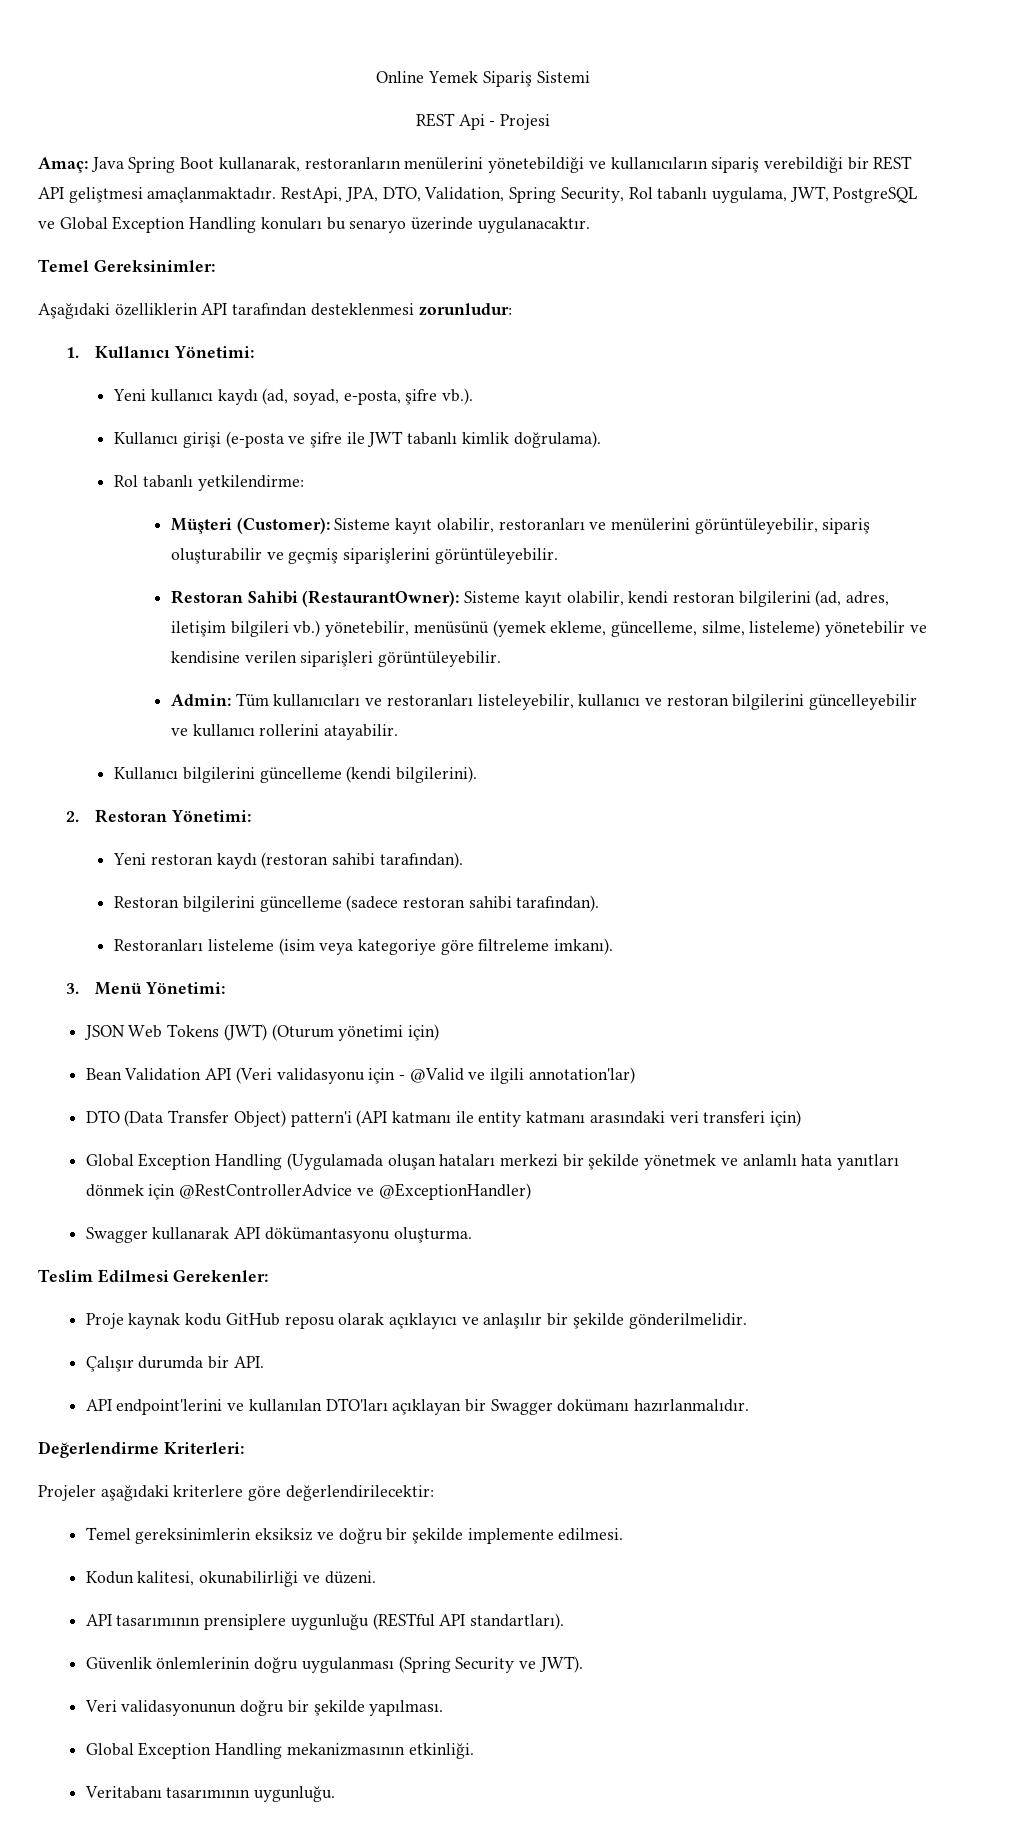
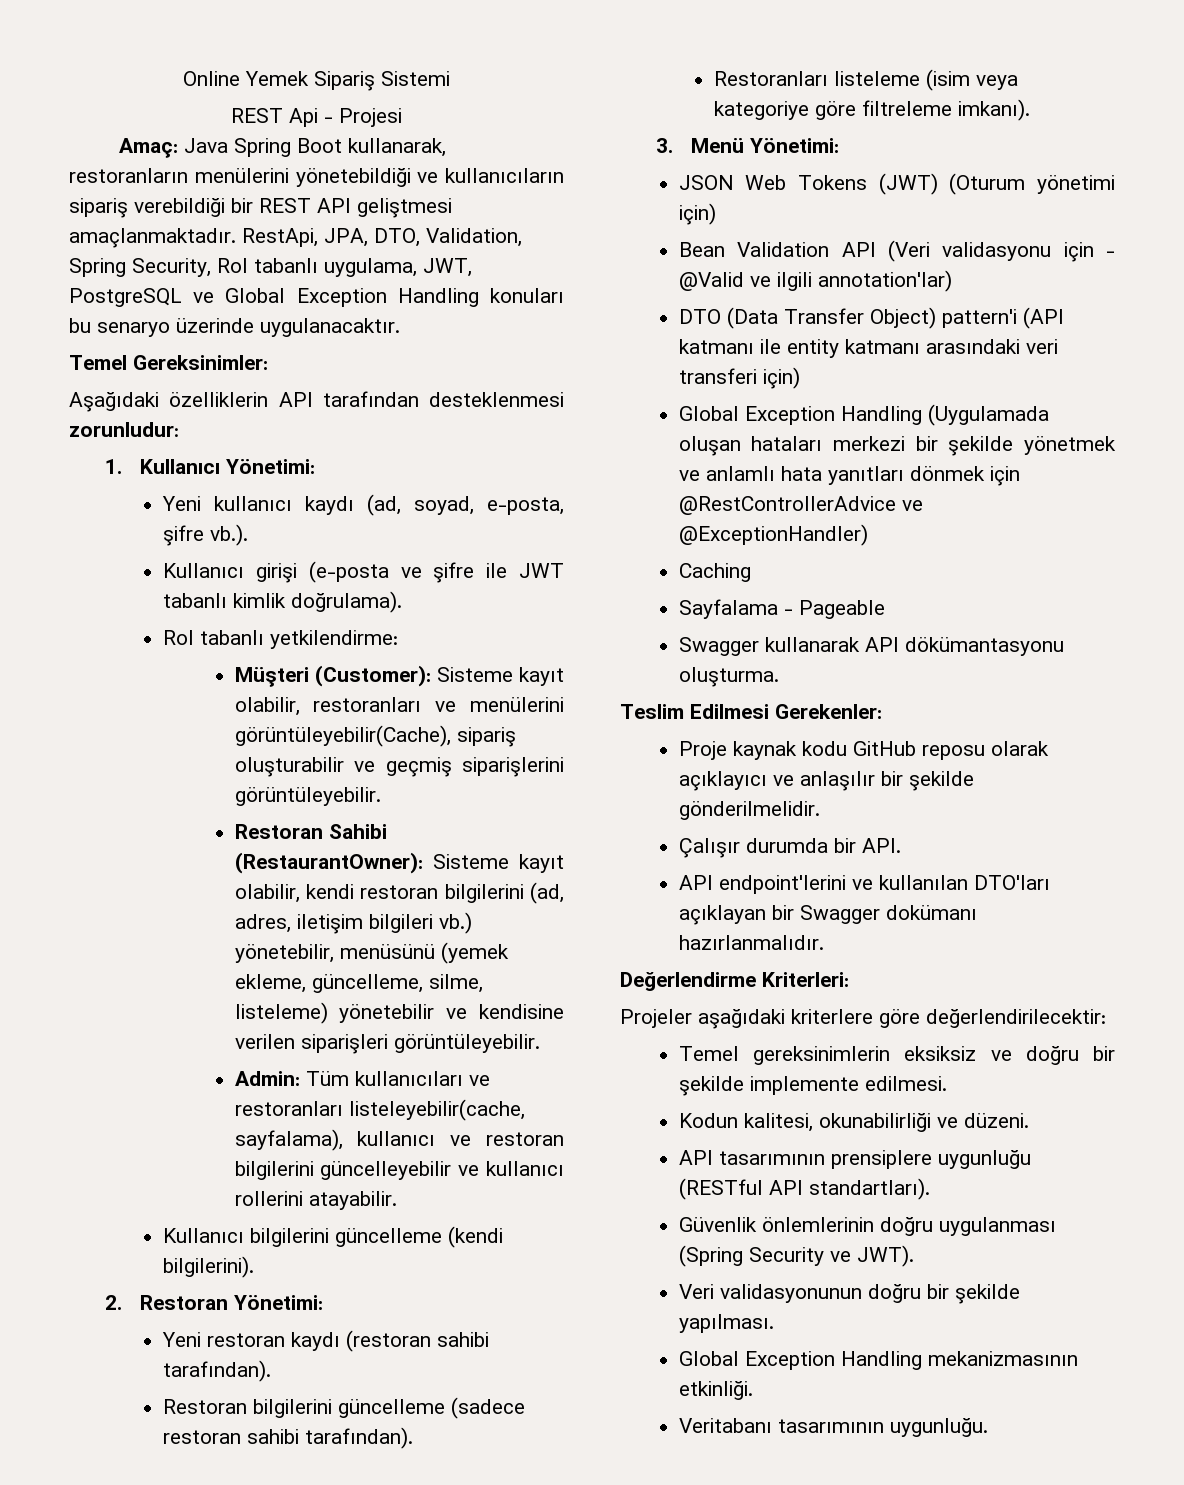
- Müşteri (Customer): Sisteme kayıt olabilir, restoranları ve menülerini görüntüleyebilir, sipariş oluşturabilir ve geçmiş siparişlerini görüntüleyebilir.
+ Müşteri (Customer): Sisteme kayıt olabilir, restoranları ve menülerini görüntüleyebilir(Cache), sipariş oluşturabilir ve geçmiş siparişlerini görüntüleyebilir.
- Admin: Tüm kullanıcıları ve restoranları listeleyebilir, kullanıcı ve restoran bilgilerini güncelleyebilir ve kullanıcı rollerini atayabilir.
+ Admin: Tüm kullanıcıları ve restoranları listeleyebilir(cache, sayfalama), kullanıcı ve restoran bilgilerini güncelleyebilir ve kullanıcı rollerini atayabilir.
+ Caching
+ Sayfalama - Pageable

